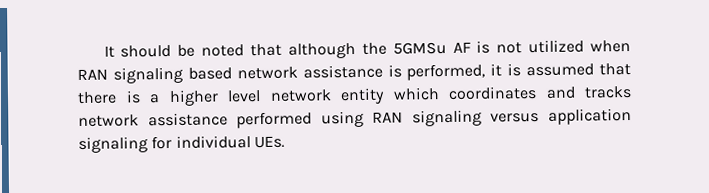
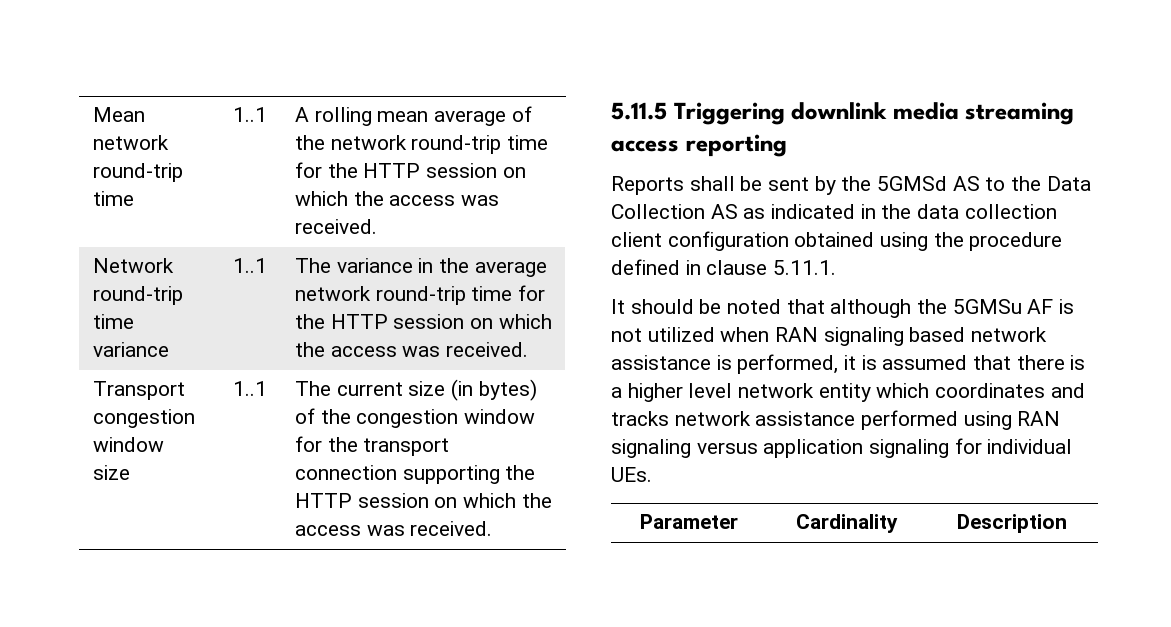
+ Mean network round-trip time | 1..1 | A rolling mean average of the network round-trip time for the HTTP session on which the access was received.
+ Network round-trip time variance | 1..1 | The variance in the average network round-trip time for the HTTP session on which the access was received.
+ Transport congestion window size | 1..1 | The current size (in bytes) of the congestion window for the transport connection supporting the HTTP session on which the access was received.
+ 5.11.5 Triggering downlink media streaming access reporting
+ Reports shall be sent by the 5GMSd AS to the Data Collection AS as indicated in the data collection client configuration obtained using the procedure defined in clause 5.11.1.
+ Parameter | Cardinality | Description

